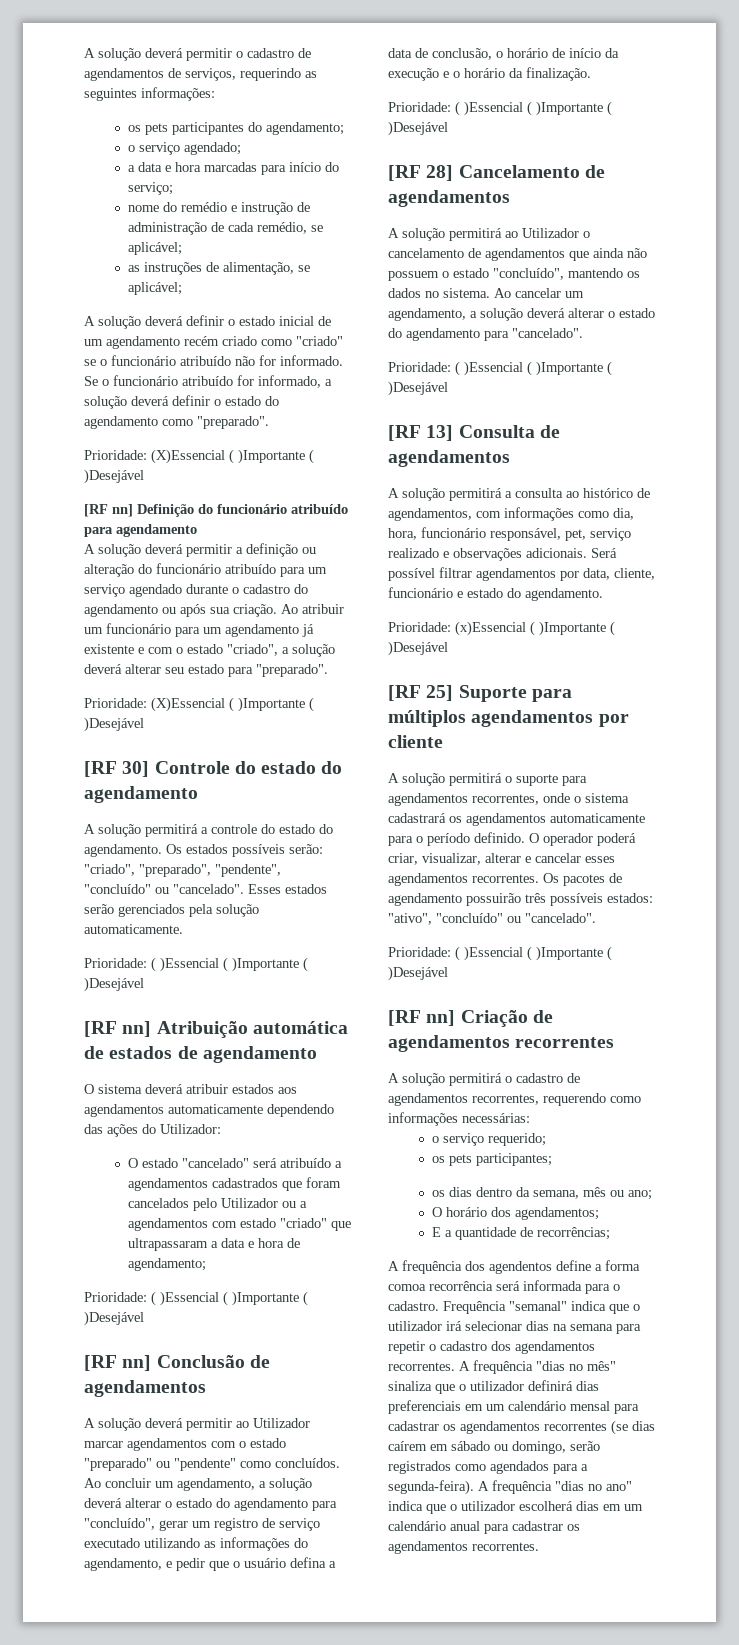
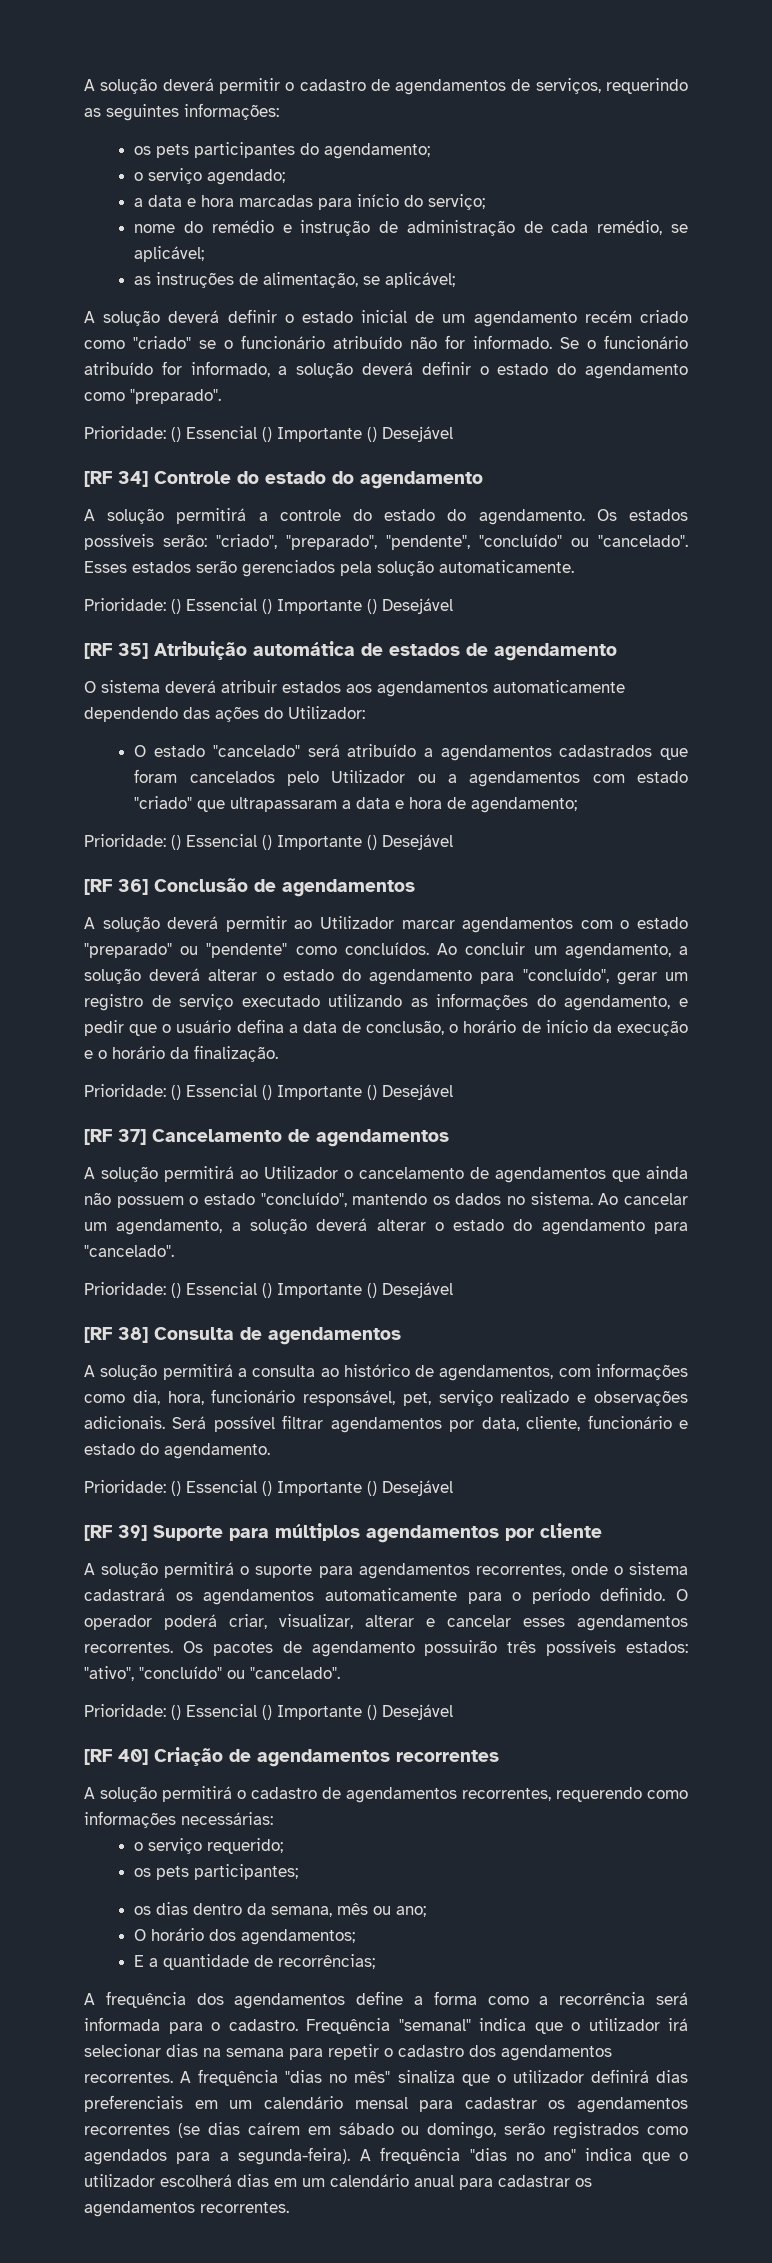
  Se o funcionário atribuído for informado, a solução deverá definir o estado do agendamento como "preparado".
- Prioridade: (X)Essencial ( )Importante ( )Desejável
- [RF nn] Definição do funcionário atribuído para agendamento
- A solução deverá permitir a definição ou alteração do funcionário atribuído para um serviço agendado durante o cadastro do agendamento ou após sua criação. Ao atribuir um funcionário para um agendamento já existente e com o estado "criado", a solução deverá alterar seu estado para "preparado".
- Prioridade: (X)Essencial ( )Importante ( )Desejável
- [RF 30] Controle do estado do agendamento
+ Prioridade: () Essencial () Importante () Desejável
+ [RF 34] Controle do estado do agendamento
  Esses estados serão gerenciados pela solução automaticamente.
- Prioridade: ( )Essencial ( )Importante ( )Desejável
- [RF nn] Atribuição automática de estados de agendamento
+ Prioridade: () Essencial () Importante () Desejável
+ [RF 35] Atribuição automática de estados de agendamento
  O estado "cancelado" será atribuído a agendamentos cadastrados que foram cancelados pelo Utilizador ou a agendamentos com estado "criado" que ultrapassaram a data e hora de agendamento;
- Prioridade: ( )Essencial ( )Importante ( )Desejável
- [RF nn] Conclusão de agendamentos
+ Prioridade: () Essencial () Importante () Desejável
+ [RF 36] Conclusão de agendamentos
  Ao concluir um agendamento, a solução deverá alterar o estado do agendamento para "concluído", gerar um registro de serviço executado utilizando as informações do agendamento, e pedir que o usuário defina a data de conclusão, o horário de início da execução e o horário da finalização.
- Prioridade: ( )Essencial ( )Importante ( )Desejável
- [RF 28] Cancelamento de agendamentos
+ Prioridade: () Essencial () Importante () Desejável
+ [RF 37] Cancelamento de agendamentos
  Ao cancelar um agendamento, a solução deverá alterar o estado do agendamento para "cancelado".
- Prioridade: ( )Essencial ( )Importante ( )Desejável
- [RF 13] Consulta de agendamentos
+ Prioridade: () Essencial () Importante () Desejável
+ [RF 38] Consulta de agendamentos
  Será possível filtrar agendamentos por data, cliente, funcionário e estado do agendamento.
- Prioridade: (x)Essencial ( )Importante ( )Desejável
- [RF 25] Suporte para múltiplos agendamentos por cliente
+ Prioridade: () Essencial () Importante () Desejável
+ [RF 39] Suporte para múltiplos agendamentos por cliente
  Os pacotes de agendamento possuirão três possíveis estados: "ativo", "concluído" ou "cancelado".
- Prioridade: ( )Essencial ( )Importante ( )Desejável
- [RF nn] Criação de agendamentos recorrentes
+ Prioridade: () Essencial () Importante () Desejável
+ [RF 40] Criação de agendamentos recorrentes
- A frequência dos agendentos define a forma comoa recorrência será informada para o cadastro.
+ A frequência dos agendamentos define a forma como a recorrência será informada para o cadastro.

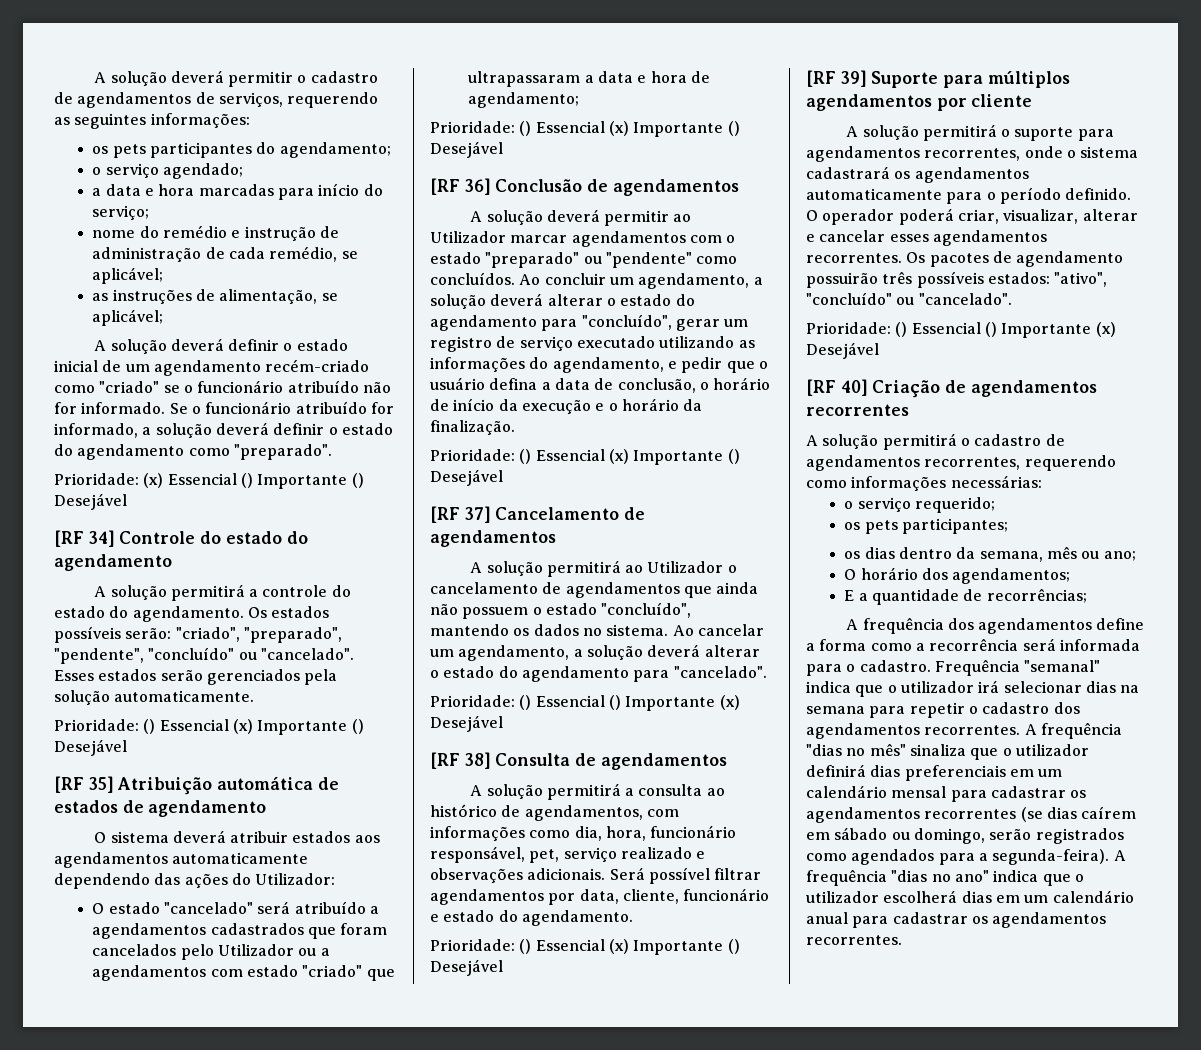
- A solução deverá permitir o cadastro de agendamentos de serviços, requerindo as seguintes informações:
+ A solução deverá permitir o cadastro de agendamentos de serviços, requerendo as seguintes informações:
- A solução deverá definir o estado inicial de um agendamento recém criado como "criado" se o funcionário atribuído não for informado.
+ A solução deverá definir o estado inicial de um agendamento recém-criado como "criado" se o funcionário atribuído não for informado.
  Se o funcionário atribuído for informado, a solução deverá definir o estado do agendamento como "preparado".
- Prioridade: () Essencial () Importante () Desejável
+ Prioridade: (x) Essencial () Importante () Desejável
  Esses estados serão gerenciados pela solução automaticamente.
- Prioridade: () Essencial () Importante () Desejável
+ Prioridade: () Essencial (x) Importante () Desejável
  O estado "cancelado" será atribuído a agendamentos cadastrados que foram cancelados pelo Utilizador ou a agendamentos com estado "criado" que ultrapassaram a data e hora de agendamento;
- Prioridade: () Essencial () Importante () Desejável
+ Prioridade: () Essencial (x) Importante () Desejável
  Ao concluir um agendamento, a solução deverá alterar o estado do agendamento para "concluído", gerar um registro de serviço executado utilizando as informações do agendamento, e pedir que o usuário defina a data de conclusão, o horário de início da execução e o horário da finalização.
- Prioridade: () Essencial () Importante () Desejável
+ Prioridade: () Essencial (x) Importante () Desejável
  Ao cancelar um agendamento, a solução deverá alterar o estado do agendamento para "cancelado".
- Prioridade: () Essencial () Importante () Desejável
+ Prioridade: () Essencial () Importante (x) Desejável
  Será possível filtrar agendamentos por data, cliente, funcionário e estado do agendamento.
- Prioridade: () Essencial () Importante () Desejável
+ Prioridade: () Essencial (x) Importante () Desejável
  Os pacotes de agendamento possuirão três possíveis estados: "ativo", "concluído" ou "cancelado".
- Prioridade: () Essencial () Importante () Desejável
+ Prioridade: () Essencial () Importante (x) Desejável

